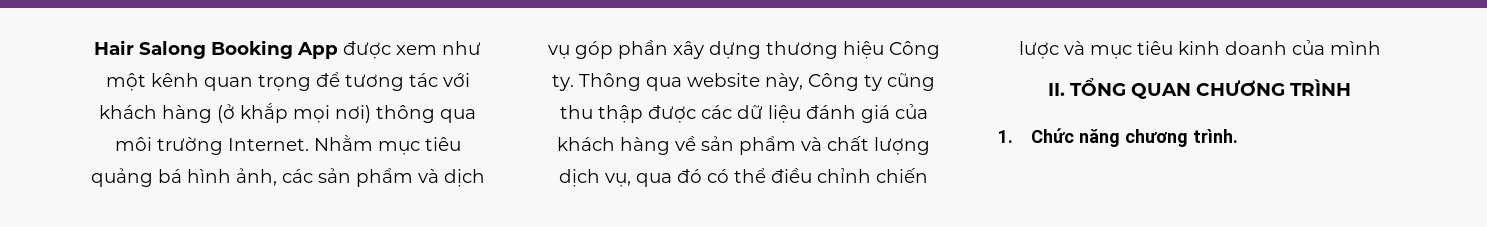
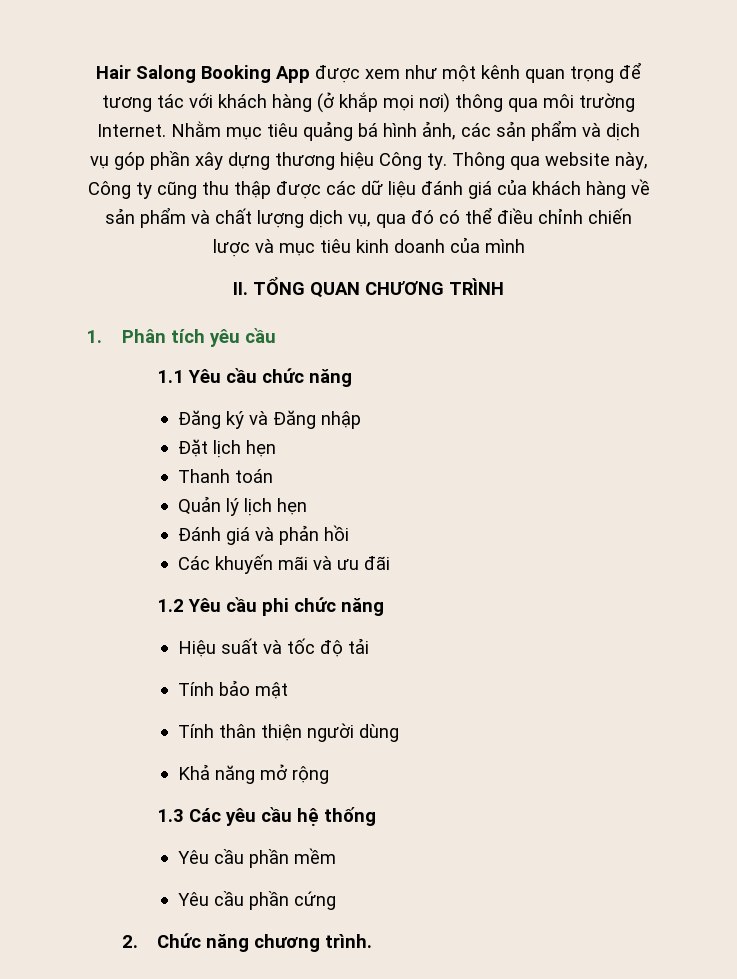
- 1. Chức năng chương trình.
+ 1. Phân tích yêu cầu
+ 1.1 Yêu cầu chức năng
+ Đăng ký và Đăng nhập
+ Đặt lịch hẹn
+ Thanh toán
+ Quản lý lịch hẹn
+ Đánh giá và phản hồi
+ Các khuyến mãi và ưu đãi
+ 1.2 Yêu cầu phi chức năng
+ Hiệu suất và tốc độ tải
+ Tính bảo mật
+ Tính thân thiện người dùng
+ Khả năng mở rộng
+ 1.3 Các yêu cầu hệ thống
+ Yêu cầu phần mềm
+ Yêu cầu phần cứng
+ 2. Chức năng chương trình.

